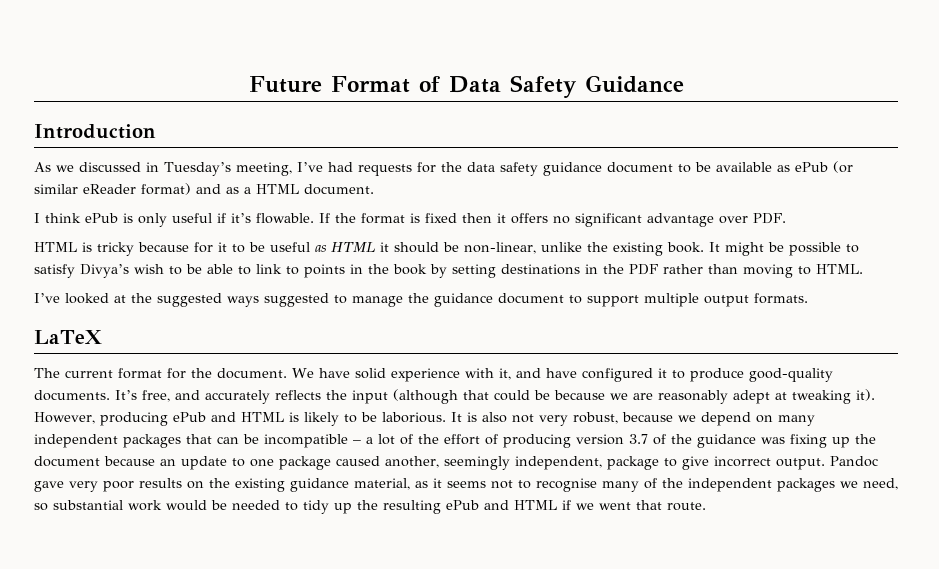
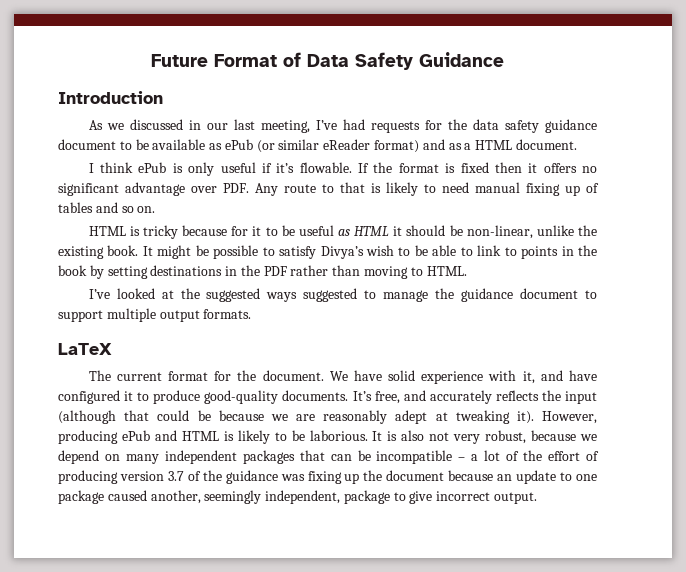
- As we discussed in Tuesday’s meeting, I’ve had requests for the data safety guidance document to be available as ePub (or similar eReader format) and as a HTML document.
+ As we discussed in our last meeting, I’ve had requests for the data safety guidance document to be available as ePub (or similar eReader format) and as a HTML document.
- If the format is fixed then it offers no significant advantage over PDF.
+ If the format is fixed then it offers no significant advantage over PDF. Any route to that is likely to need manual fixing up of tables and so on.
- Pandoc gave very poor results on the existing guidance material, as it seems not to recognise many of the independent packages we need, so substantial work would be needed to tidy up the resulting ePub and HTML if we went that route.

